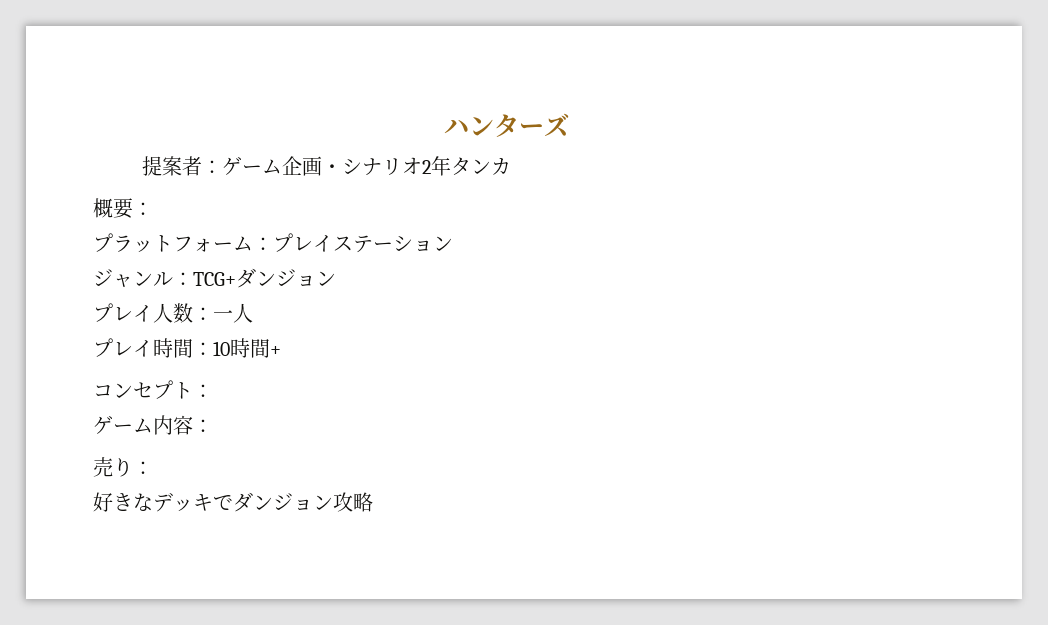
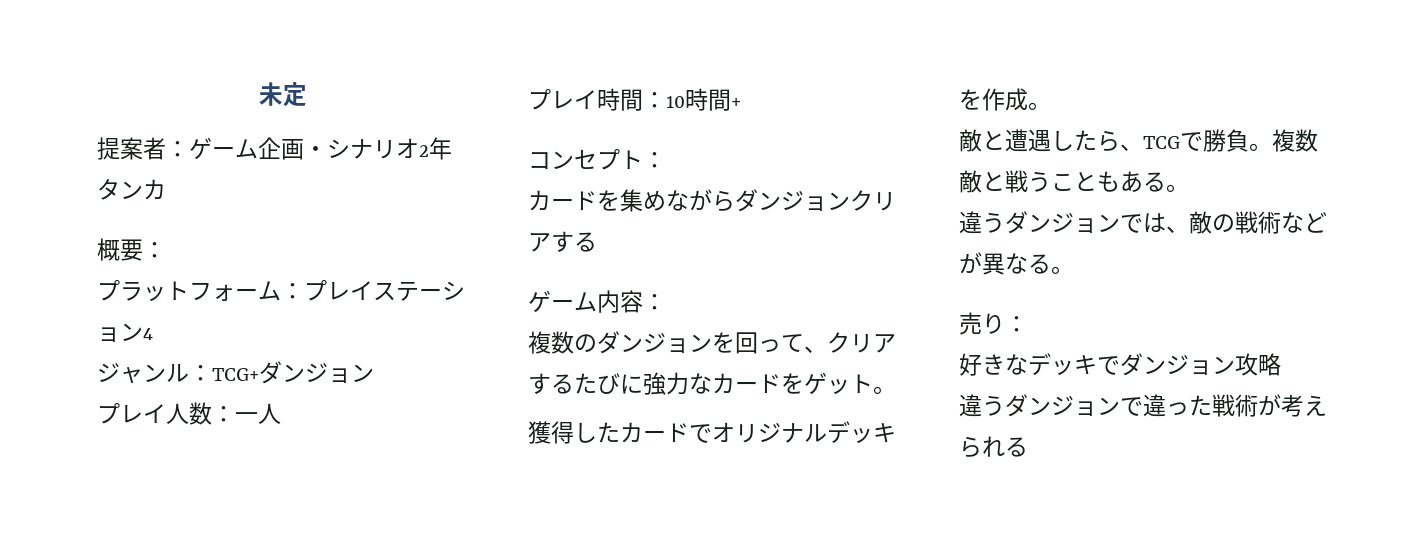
- ハンターズ
+ 未定
- プラットフォーム：プレイステーション
+ プラットフォーム：プレイステーション4
+ カードを集めながらダンジョンクリアする
  ゲーム内容：
+ 複数のダンジョンを回って、クリアするたびに強力なカードをゲット。
+ 獲得したカードでオリジナルデッキを作成。
+ 敵と遭遇したら、TCGで勝負。複数敵と戦うこともある。
+ 違うダンジョンでは、敵の戦術などが異なる。
+ 違うダンジョンで違った戦術が考えられる

